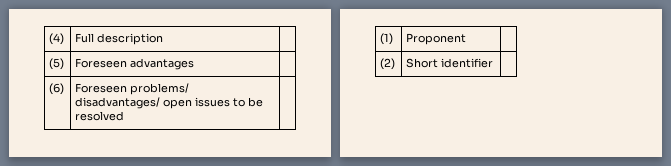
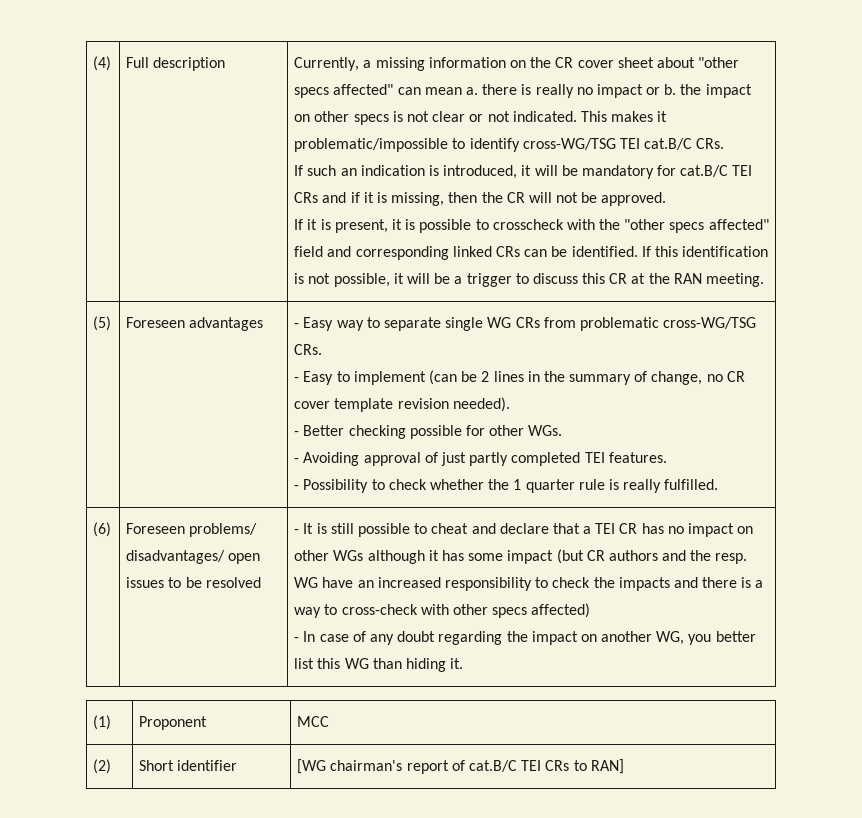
- (5) | Foreseen advantages |
+ Currently, a missing information on the CR cover sheet about "other specs affected" can mean a. there is really no impact or b. the impact on other specs is not clear or not indicated. This makes it problematic/impossible to identify cross-WG/TSG TEI cat.B/C CRs.
+ If such an indication is introduced, it will be mandatory for cat.B/C TEI CRs and if it is missing, then the CR will not be approved.
+ If it is present, it is possible to crosscheck with the "other specs affected" field and corresponding linked CRs can be identified. If this identification is not possible, it will be a trigger to discuss this CR at the RAN meeting.
+ (5) | Foreseen advantages | - Easy way to separate single WG CRs from problematic cross-WG/TSG CRs.
+ - Easy to implement (can be 2 lines in the summary of change, no CR cover template revision needed).
+ - Better checking possible for other WGs.
+ - Avoiding approval of just partly completed TEI features.
+ - Possibility to check whether the 1 quarter rule is really fulfilled.
+ - It is still possible to cheat and declare that a TEI CR has no impact on other WGs although it has some impact (but CR authors and the resp. WG have an increased responsibility to check the impacts and there is a way to cross-check with other specs affected)
+ - In case of any doubt regarding the impact on another WG, you better list this WG than hiding it.
- (1) | Proponent |
+ (1) | Proponent | MCC
- (2) | Short identifier |
+ (2) | Short identifier | [WG chairman's report of cat.B/C TEI CRs to RAN]

